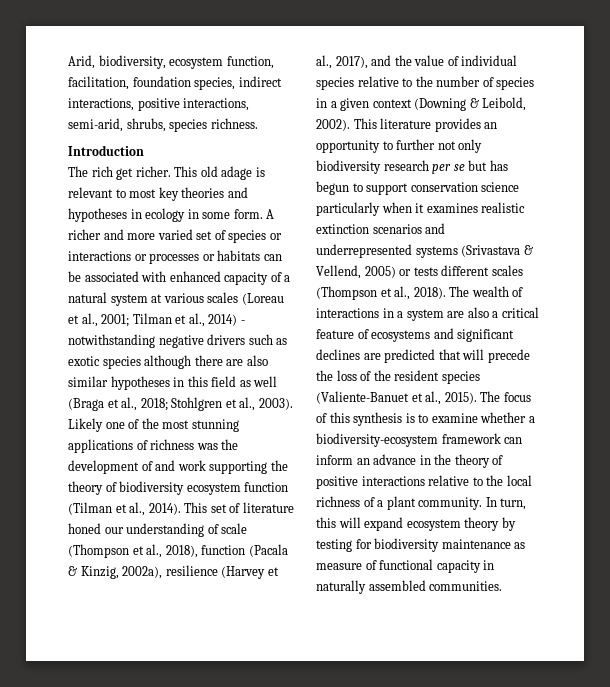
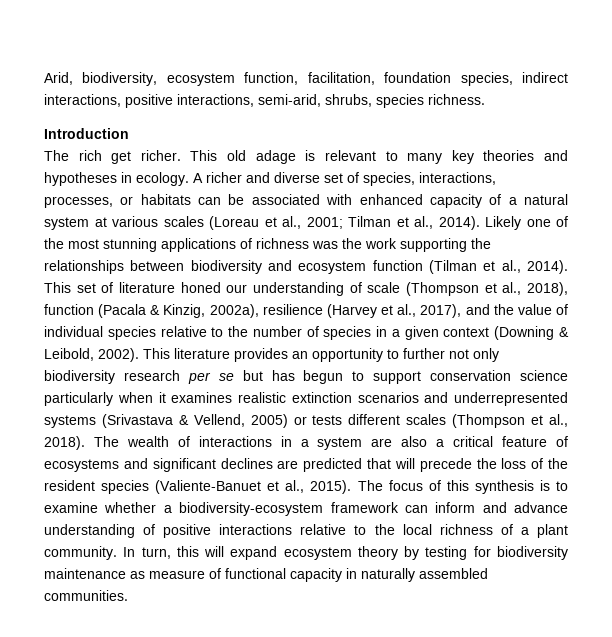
- This old adage is relevant to most key theories and hypotheses in ecology in some form. A richer and more varied set of species or interactions or processes or habitats can be associated with enhanced capacity of a natural system at various scales (Loreau et al., 2001; Tilman et al., 2014) - notwithstanding negative drivers such as exotic species although there are also similar hypotheses in this field as well (Braga et al., 2018; Stohlgren et al., 2003).
+ This old adage is relevant to many key theories and hypotheses in ecology. A richer and diverse set of species, interactions, processes, or habitats can be associated with enhanced capacity of a natural system at various scales (Loreau et al., 2001; Tilman et al., 2014).
- Likely one of the most stunning applications of richness was the development of and work supporting the theory of biodiversity ecosystem function (Tilman et al., 2014).
+ Likely one of the most stunning applications of richness was the work supporting the relationships between biodiversity and ecosystem function (Tilman et al., 2014).
- The focus of this synthesis is to examine whether a biodiversity-ecosystem framework can inform an advance in the theory of positive interactions relative to the local richness of a plant community.
+ The focus of this synthesis is to examine whether a biodiversity-ecosystem framework can inform and advance understanding of positive interactions relative to the local richness of a plant community.

